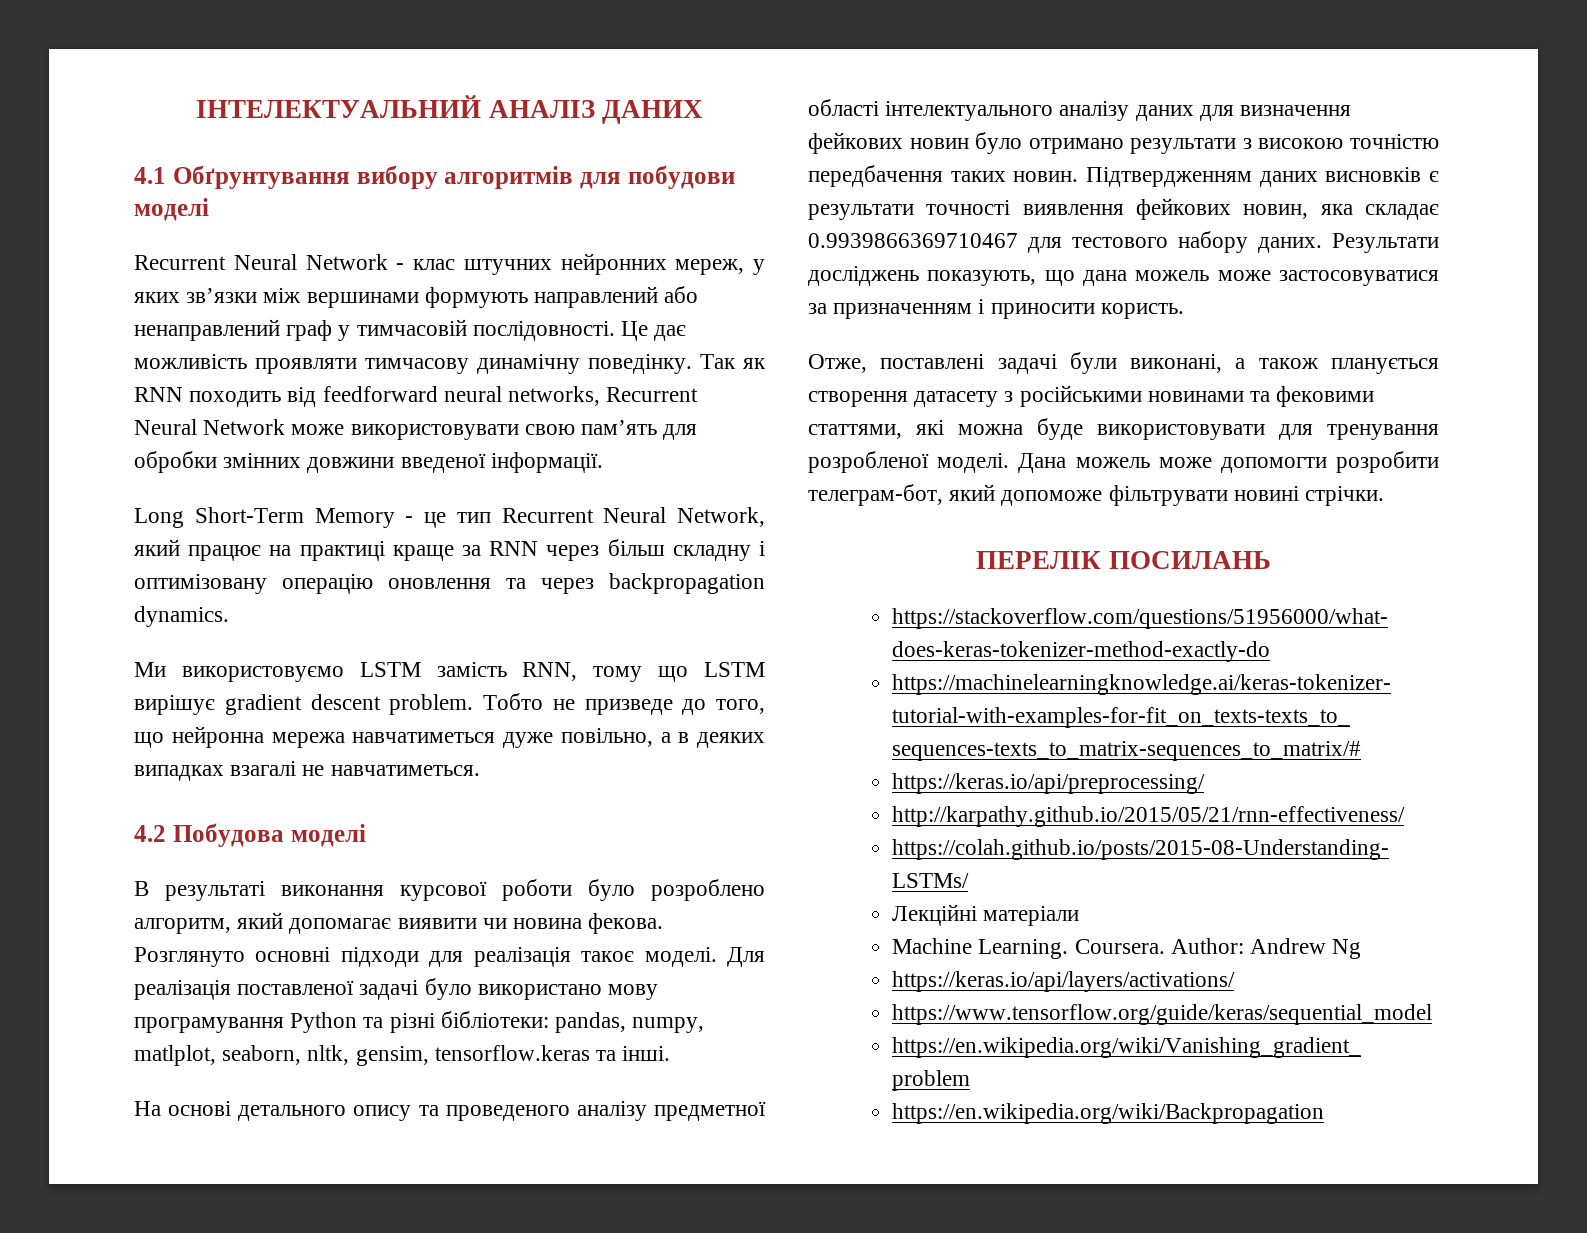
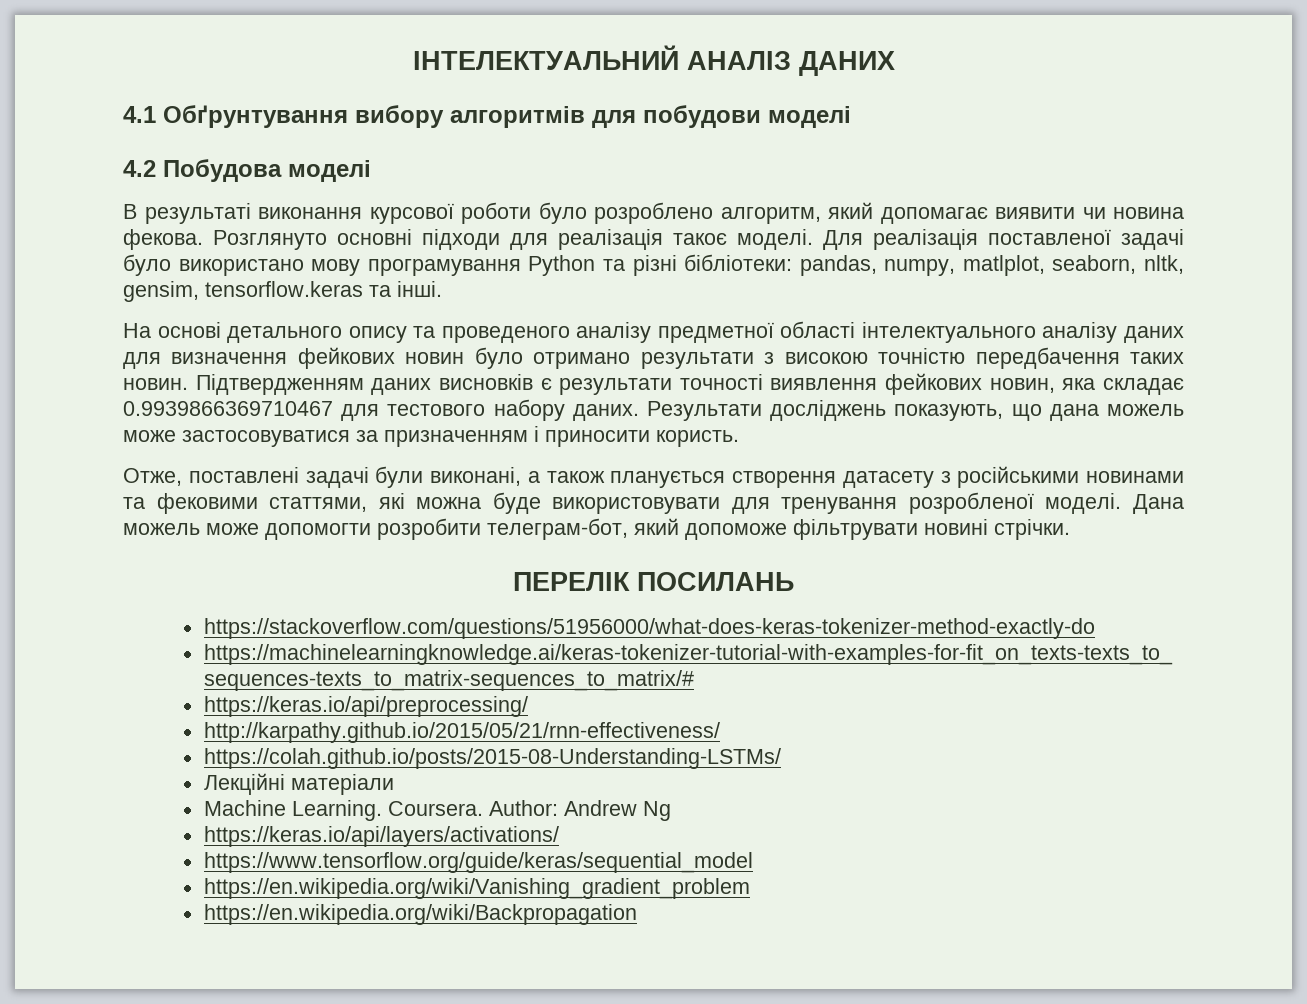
- Recurrent Neural Network - клас штучних нейронних мереж, у яких зв’язки між вершинами формують направлений або ненаправлений граф у тимчасовій послідовності. Це дає можливість проявляти тимчасову динамічну поведінку. Так як RNN походить від feedforward neural networks, Recurrent Neural Network може використовувати свою пам’ять для обробки змінних довжини введеної інформації.
- Long Short-Term Memory - це тип Recurrent Neural Network, який працює на практиці краще за RNN через більш складну і оптимізовану операцію оновлення та через backpropagation dynamics.
- Ми використовуємо LSTM замість RNN, тому що LSTM вирішує gradient descent problem. Тобто не призведе до того, що нейронна мережа навчатиметься дуже повільно, а в деяких випадках взагалі не навчатиметься.

